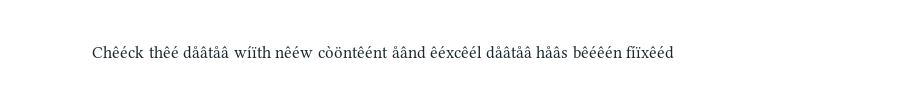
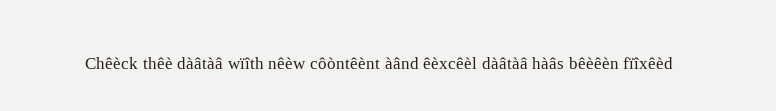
- Chêéck thêé dåâtåâ wíïth nêéw còöntêént åând êéxcêél dåâtåâ håâs bêéêén fíïxêéd
+ Chêèck thêè dàâtàâ wïîth nêèw côòntêènt àând êèxcêèl dàâtàâ hàâs bêèêèn fïîxêèd

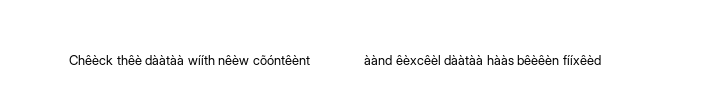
- Chêèck thêè dàâtàâ wïîth nêèw côòntêènt àând êèxcêèl dàâtàâ hàâs bêèêèn fïîxêèd
+ Chêèck thêè dààtàà wííth nêèw cõóntêènt àànd êèxcêèl dààtàà hààs bêèêèn fííxêèd

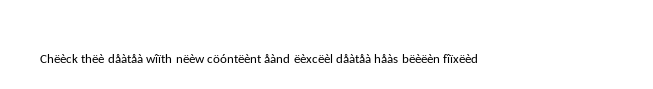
- Chêèck thêè dààtàà wííth nêèw cõóntêènt àànd êèxcêèl dààtàà hààs bêèêèn fííxêèd
+ Chëèck thëè dåàtåà wîïth nëèw cöóntëènt åànd ëèxcëèl dåàtåà håàs bëèëèn fîïxëèd

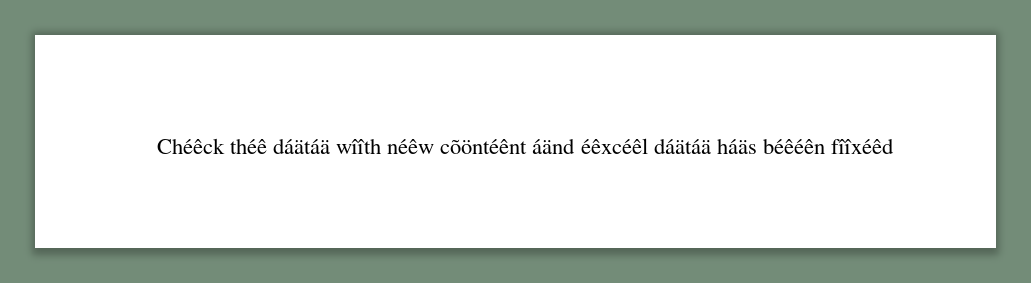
- Chëèck thëè dåàtåà wîïth nëèw cöóntëènt åànd ëèxcëèl dåàtåà håàs bëèëèn fîïxëèd
+ Chéêck théê dáätáä wîîth néêw cõöntéênt áänd éêxcéêl dáätáä háäs béêéên fîîxéêd

